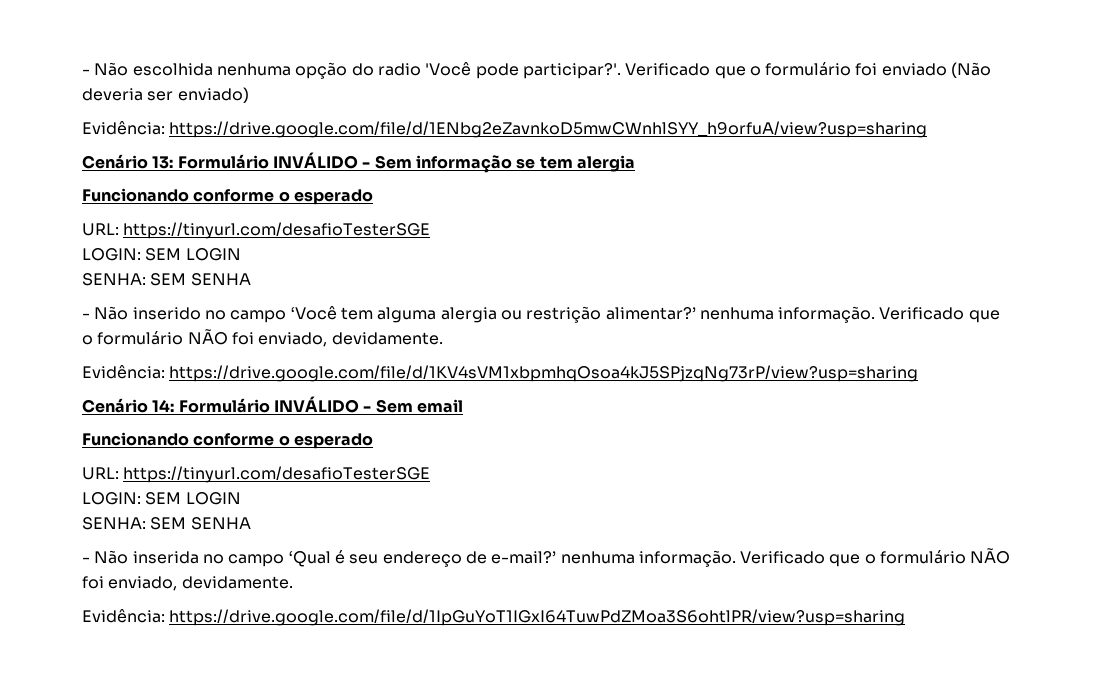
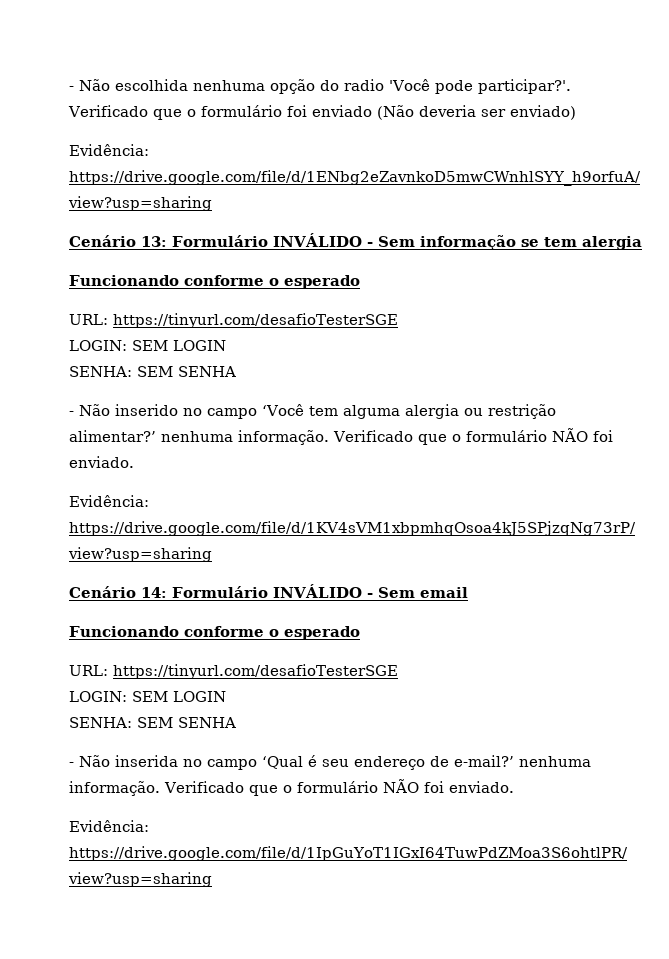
- - Não inserido no campo ‘Você tem alguma alergia ou restrição alimentar?’ nenhuma informação. Verificado que o formulário NÃO foi enviado, devidamente.
+ - Não inserido no campo ‘Você tem alguma alergia ou restrição alimentar?’ nenhuma informação. Verificado que o formulário NÃO foi enviado.
- - Não inserida no campo ‘Qual é seu endereço de e-mail?’ nenhuma informação. Verificado que o formulário NÃO foi enviado, devidamente.
+ - Não inserida no campo ‘Qual é seu endereço de e-mail?’ nenhuma informação. Verificado que o formulário NÃO foi enviado.

